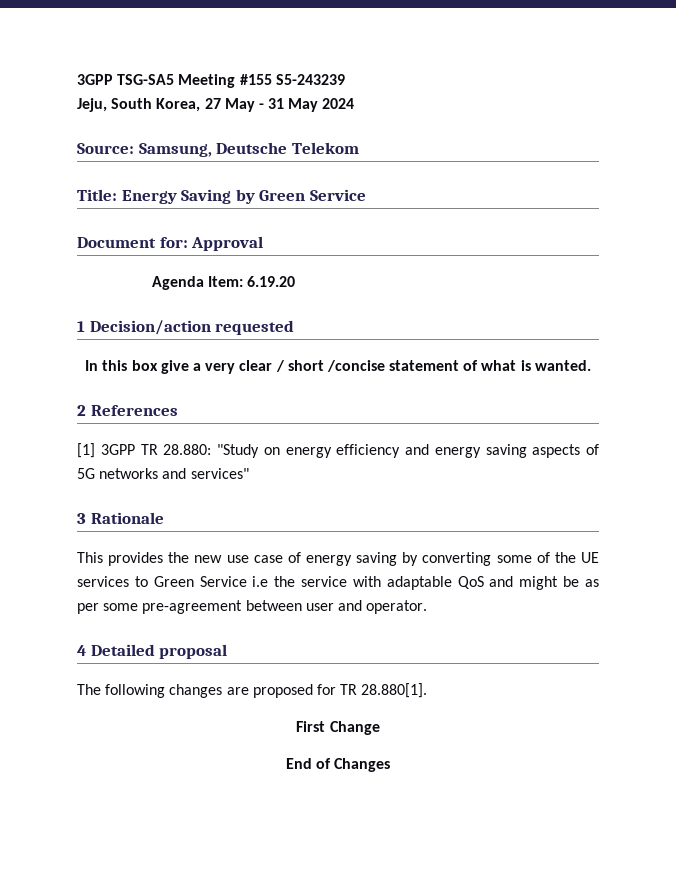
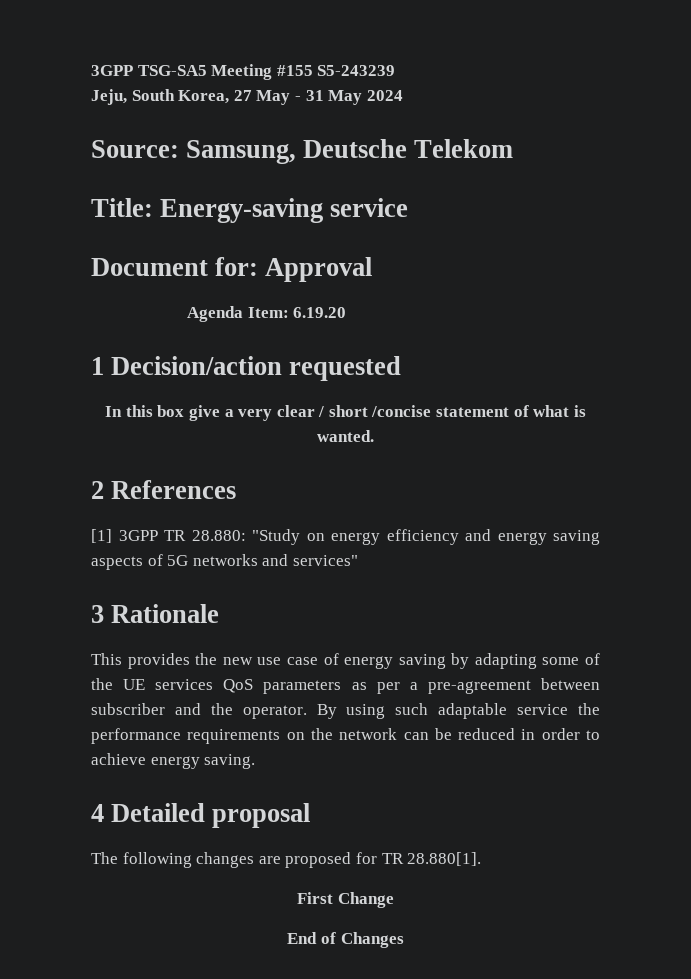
- Title: Energy Saving by Green Service
+ Title: Energy-saving service
- This provides the new use case of energy saving by converting some of the UE services to Green Service i.e the service with adaptable QoS and might be as per some pre-agreement between user and operator.
+ This provides the new use case of energy saving by adapting some of the UE services QoS parameters as per a pre-agreement between subscriber and the operator. By using such adaptable service the performance requirements on the network can be reduced in order to achieve energy saving.

